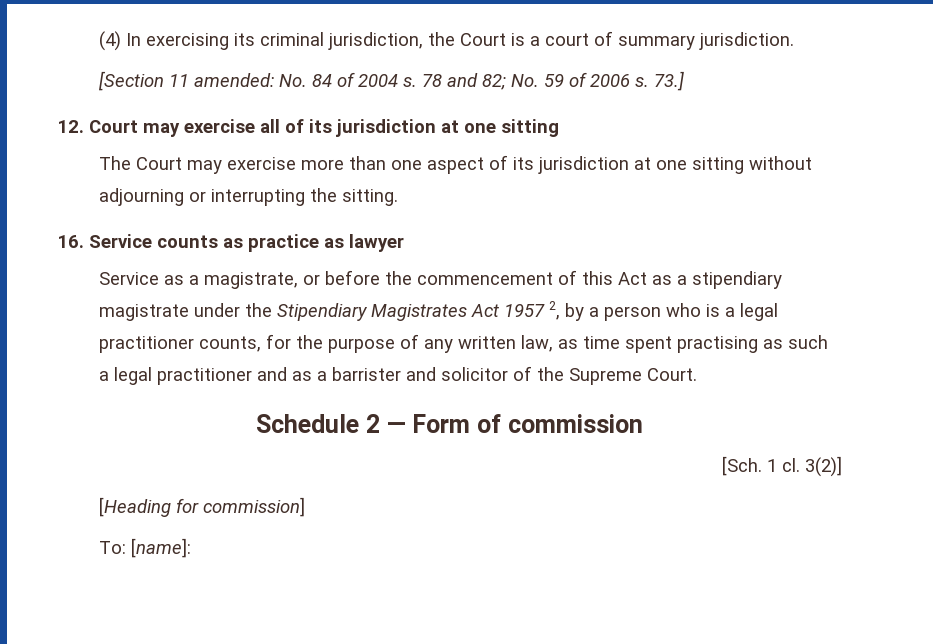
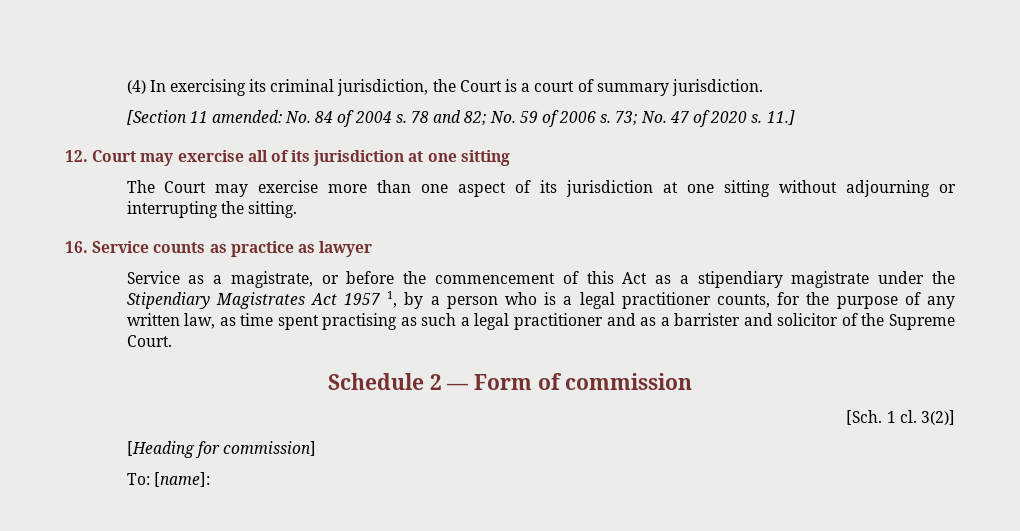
- 73.]
+ 73; No. 47 of 2020 s. 11.]
- Service as a magistrate, or before the commencement of this Act as a stipendiary magistrate under the Stipendiary Magistrates Act 1957 2, by a person who is a legal practitioner counts, for the purpose of any written law, as time spent practising as such a legal practitioner and as a barrister and solicitor of the Supreme Court.
+ Service as a magistrate, or before the commencement of this Act as a stipendiary magistrate under the Stipendiary Magistrates Act 1957 1, by a person who is a legal practitioner counts, for the purpose of any written law, as time spent practising as such a legal practitioner and as a barrister and solicitor of the Supreme Court.

